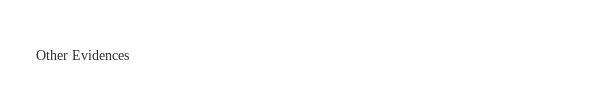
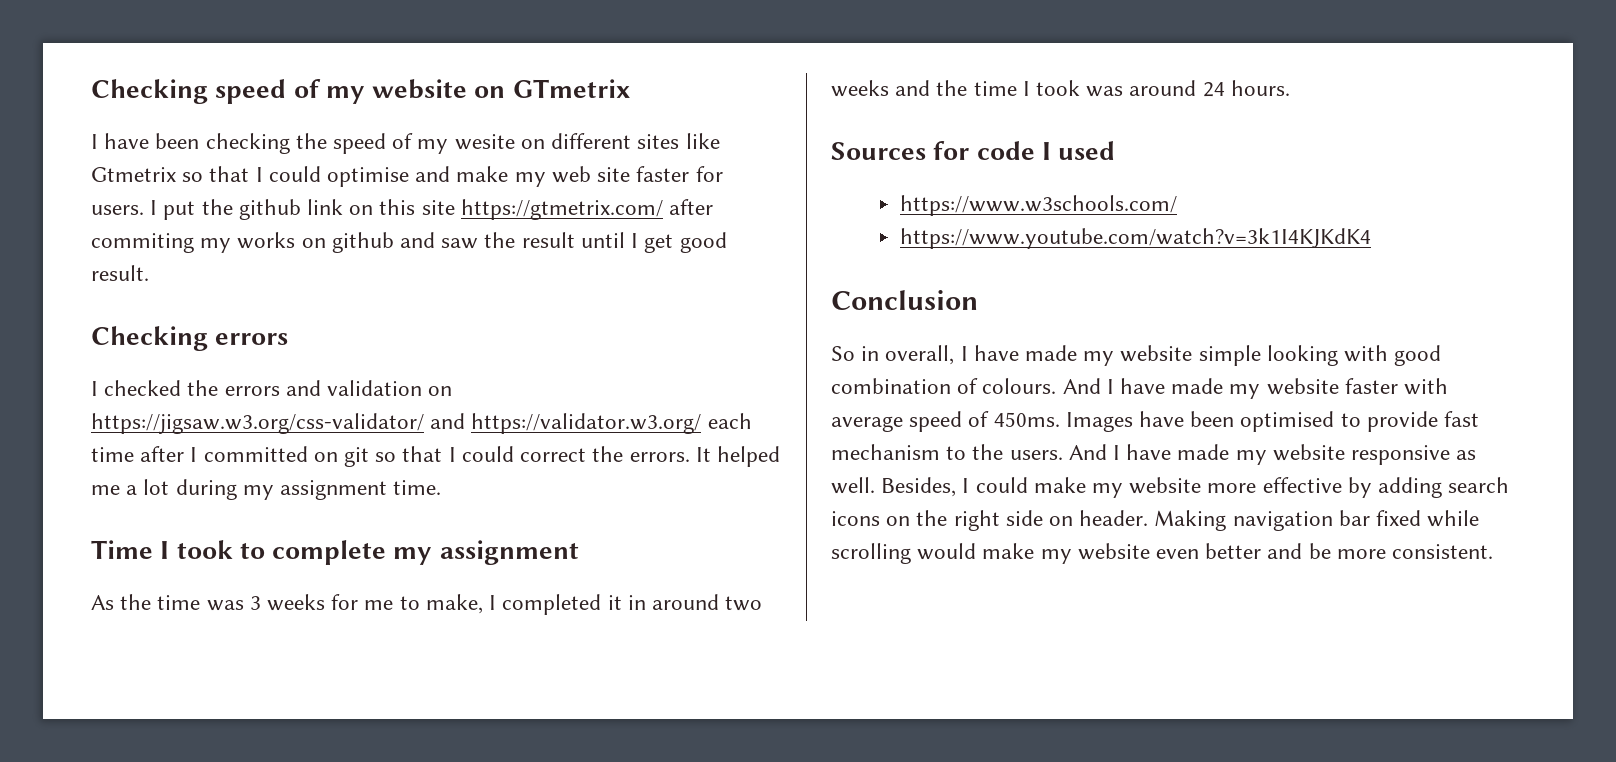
- Other Evidences
+ Checking speed of my website on GTmetrix
+ I have been checking the speed of my wesite on different sites like Gtmetrix so that I could optimise and make my web site faster for users. I put the github link on this site https://gtmetrix.com/ after commiting my works on github and saw the result until I get good result.
+ Checking errors
+ I checked the errors and validation on https://jigsaw.w3.org/css-validator/ and https://validator.w3.org/ each time after I committed on git so that I could correct the errors. It helped me a lot during my assignment time.
+ Time I took to complete my assignment
+ As the time was 3 weeks for me to make, I completed it in around two weeks and the time I took was around 24 hours.
+ Sources for code I used
+ https://www.w3schools.com/
+ https://www.youtube.com/watch?v=3k1I4KJKdK4
+ Conclusion
+ So in overall, I have made my website simple looking with good combination of colours. And I have made my website faster with average speed of 450ms. Images have been optimised to provide fast mechanism to the users. And I have made my website responsive as well. Besides, I could make my website more effective by adding search icons on the right side on header. Making navigation bar fixed while scrolling would make my website even better and be more consistent.

